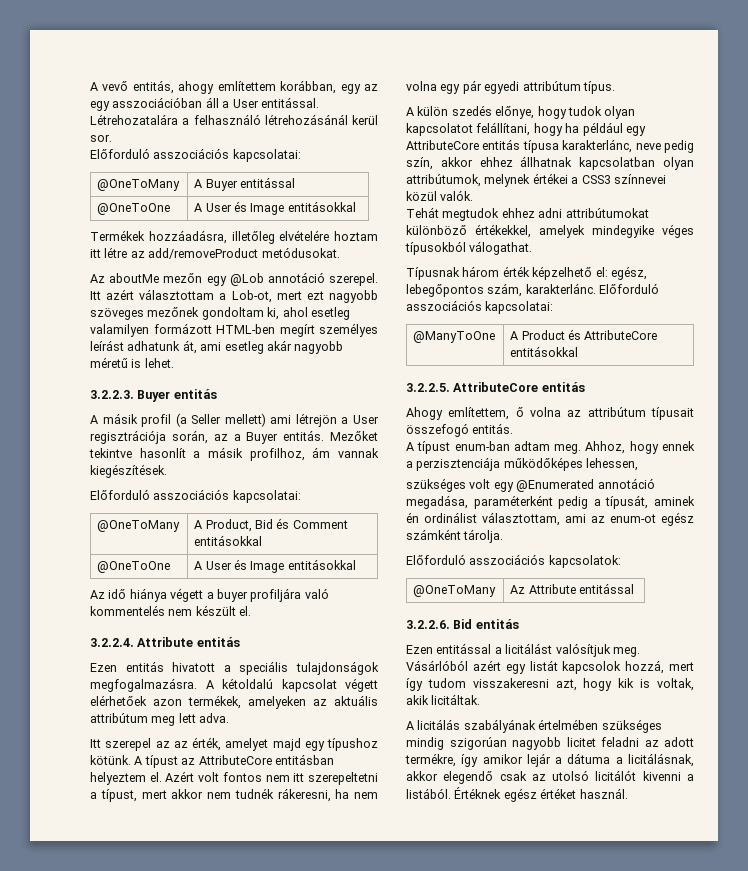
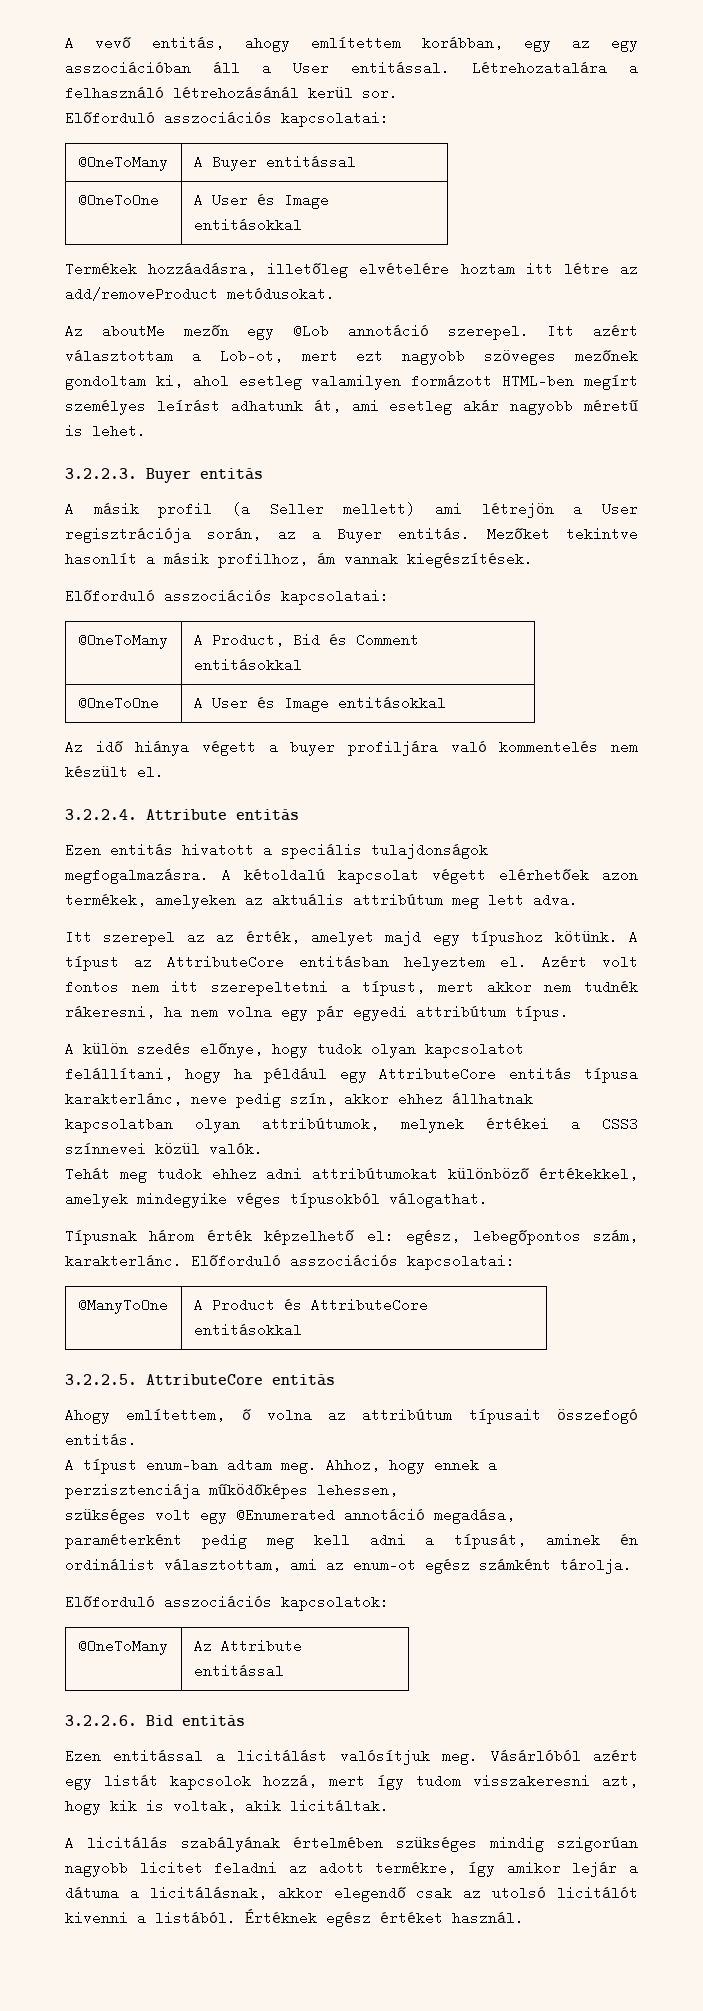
- Tehát megtudok ehhez adni attribútumokat különböző értékekkel, amelyek mindegyike véges típusokból válogathat.
+ Tehát meg tudok ehhez adni attribútumokat különböző értékekkel, amelyek mindegyike véges típusokból válogathat.
- szükséges volt egy @Enumerated annotáció megadása, paraméterként pedig a típusát, aminek én ordinálist választottam, ami az enum-ot egész számként tárolja.
+ szükséges volt egy @Enumerated annotáció megadása, paraméterként pedig meg kell adni a típusát, aminek én ordinálist választottam, ami az enum-ot egész számként tárolja.

